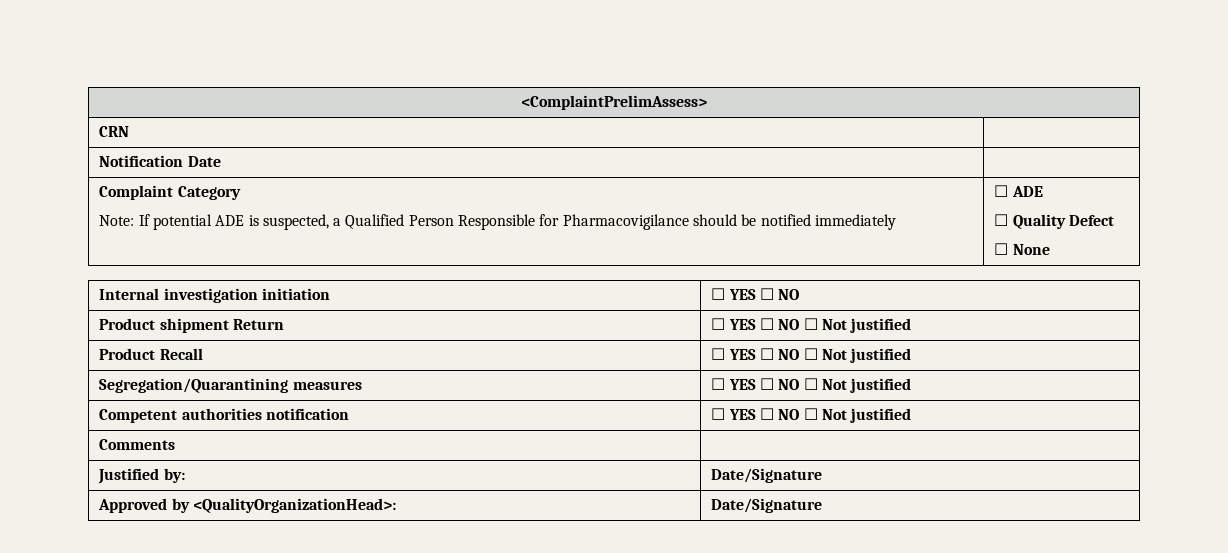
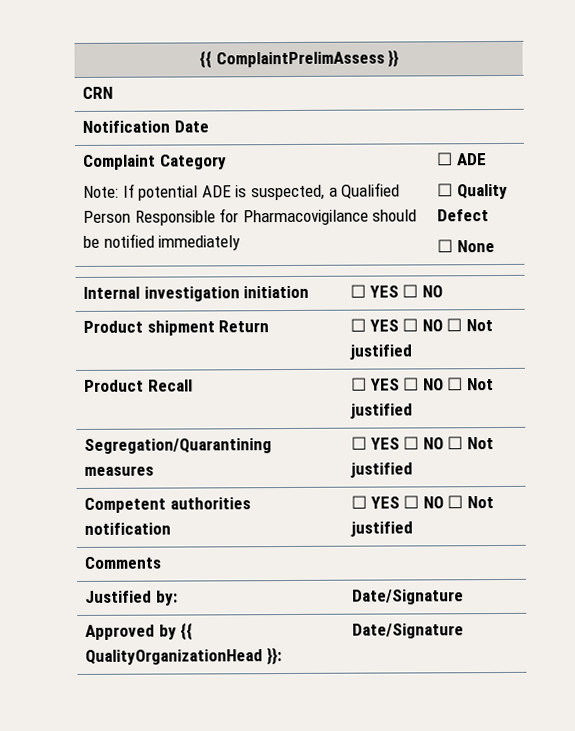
- <ComplaintPrelimAssess>
+ {{ ComplaintPrelimAssess }}
- Approved by <QualityOrganizationHead>: | Date/Signature
+ Approved by {{ QualityOrganizationHead }}: | Date/Signature

